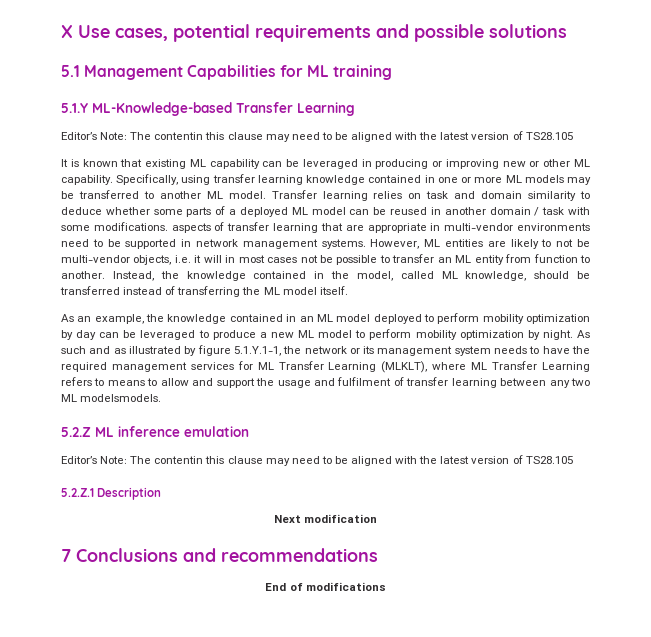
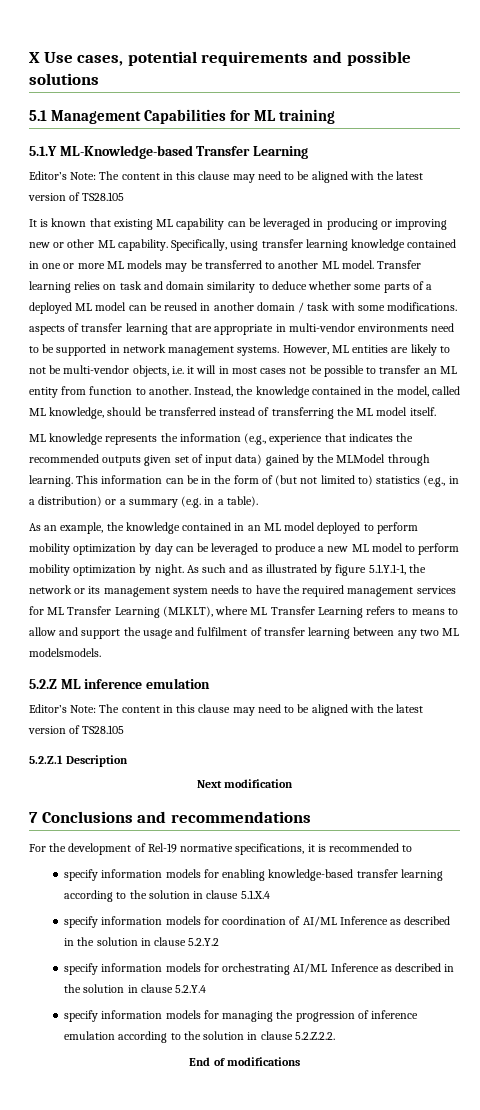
  5.1.Y ML-Knowledge-based Transfer Learning
- Editor’s Note: The contentin this clause may need to be aligned with the latest version of TS28.105
+ Editor’s Note: The content in this clause may need to be aligned with the latest version of TS28.105
+ ML knowledge represents the information (e.g., experience that indicates the recommended outputs given set of input data) gained by the MLModel through learning. This information can be in the form of (but not limited to) statistics (e.g., in a distribution) or a summary (e.g. in a table).
  5.2.Z ML inference emulation
- Editor’s Note: The contentin this clause may need to be aligned with the latest version of TS28.105
+ Editor’s Note: The content in this clause may need to be aligned with the latest version of TS28.105
+ For the development of Rel-19 normative specifications, it is recommended to
+ specify information models for enabling knowledge-based transfer learning according to the solution in clause 5.1.X.4
+ specify information models for coordination of AI/ML Inference as described in the solution in clause 5.2.Y.2
+ specify information models for orchestrating AI/ML Inference as described in the solution in clause 5.2.Y.4
+ specify information models for managing the progression of inference emulation according to the solution in clause 5.2.Z.2.2.

